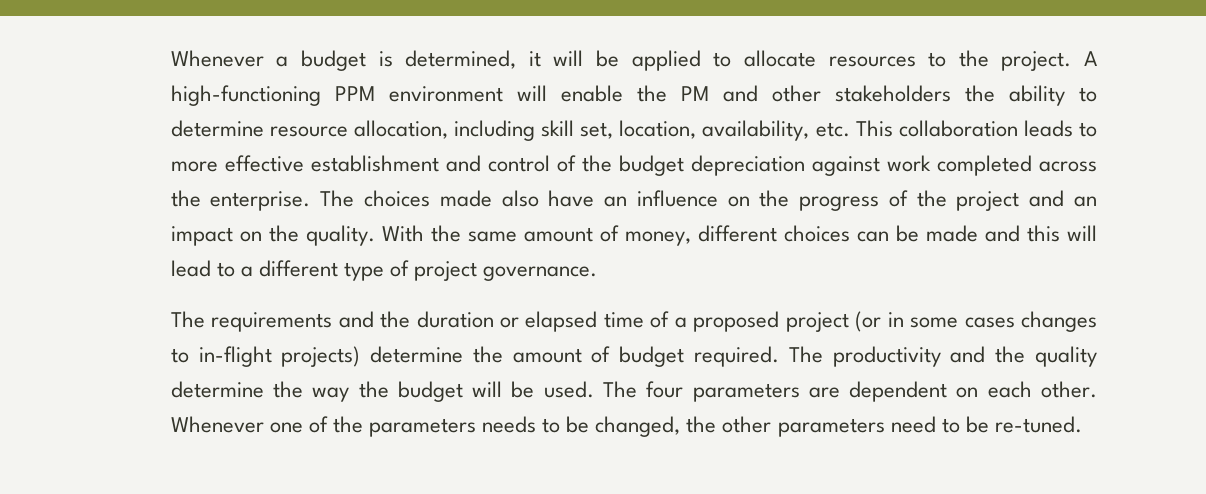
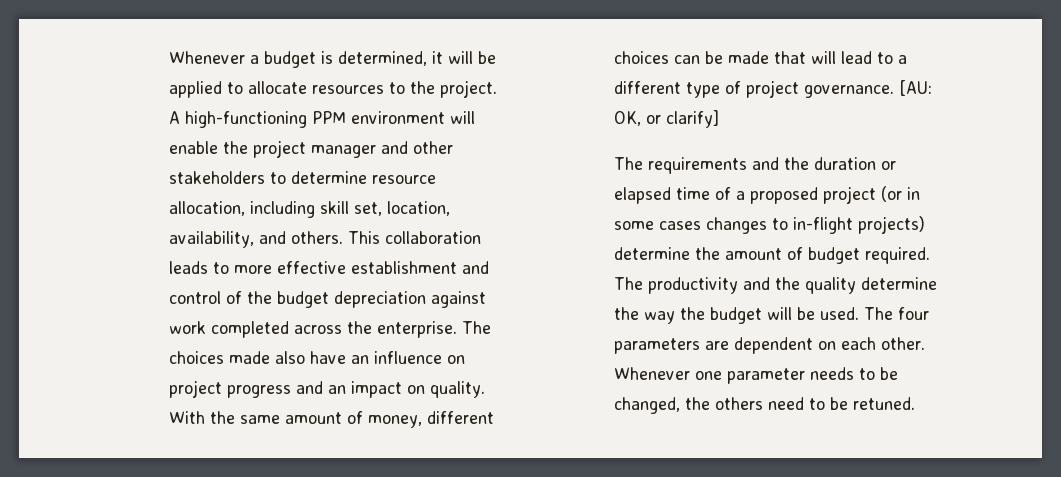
- A high-functioning PPM environment will enable the PM and other stakeholders the ability to determine resource allocation, including skill set, location, availability, etc. This collaboration leads to more effective establishment and control of the budget depreciation against work completed across the enterprise.
+ A high-functioning PPM environment will enable the project manager and other stakeholders to determine resource allocation, including skill set, location, availability, and others. This collaboration leads to more effective establishment and control of the budget depreciation against work completed across the enterprise.
- The choices made also have an influence on the progress of the project and an impact on the quality.
+ The choices made also have an influence on project progress and an impact on quality.
- With the same amount of money, different choices can be made and this will lead to a different type of project governance.
+ With the same amount of money, different choices can be made that will lead to a different type of project governance. [AU: OK, or clarify]
- Whenever one of the parameters needs to be changed, the other parameters need to be re-tuned.
+ Whenever one parameter needs to be changed, the others need to be retuned.

